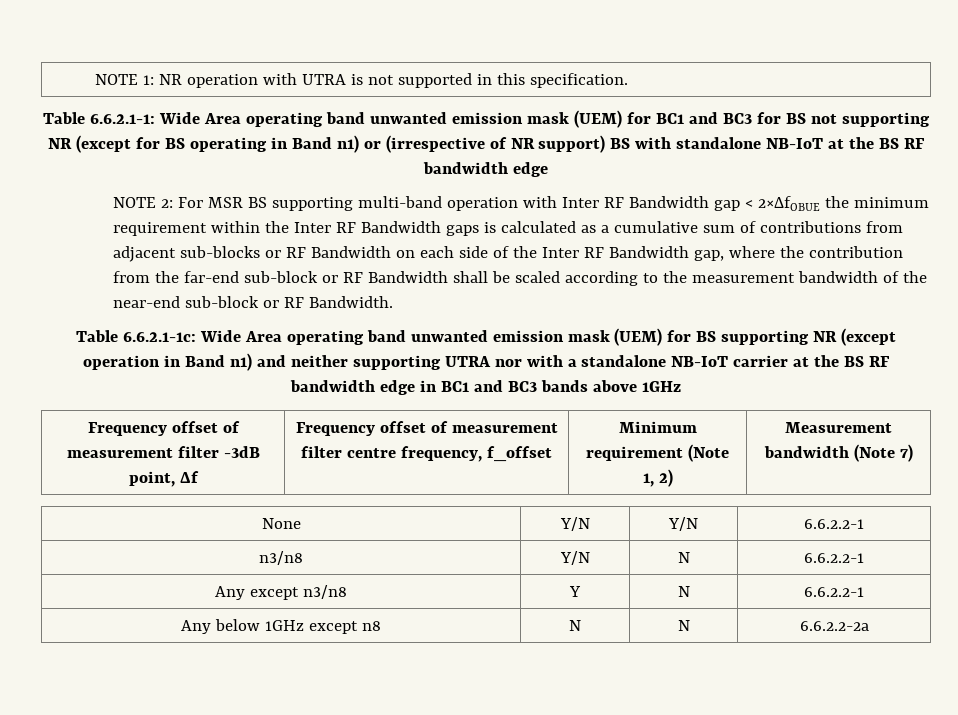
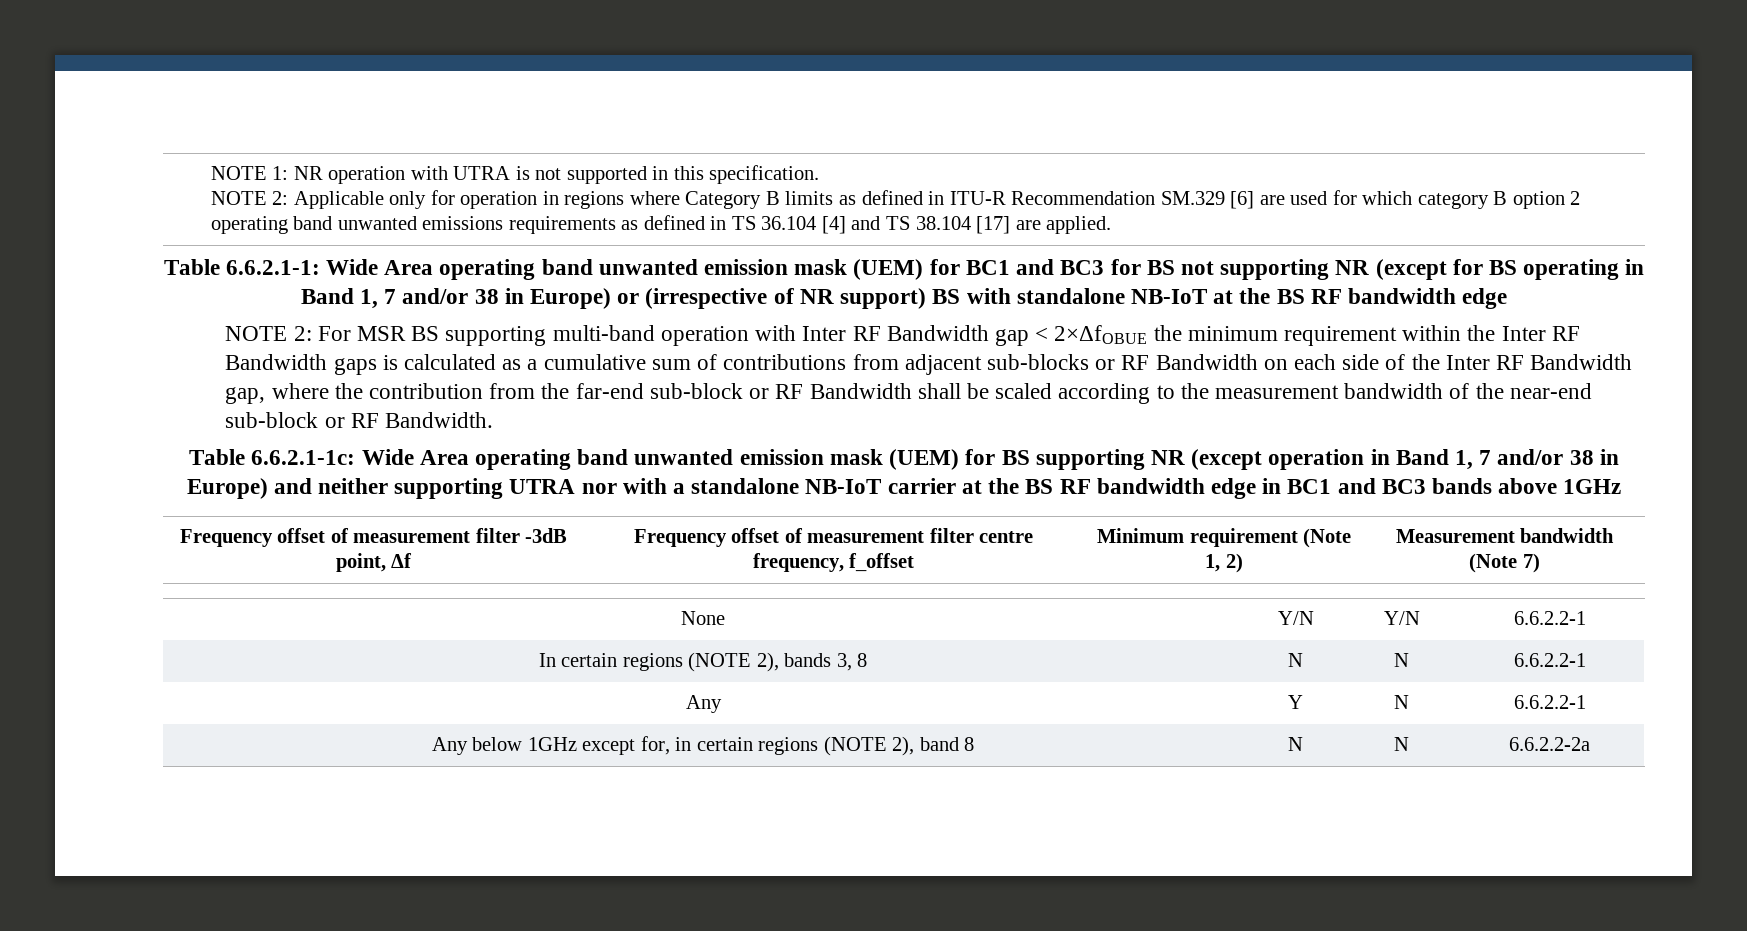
+ NOTE 2: Applicable only for operation in regions where Category B limits as defined in ITU-R Recommendation SM.329 [6] are used for which category B option 2 operating band unwanted emissions requirements as defined in TS 36.104 [4] and TS 38.104 [17] are applied.
- Table 6.6.2.1-1: Wide Area operating band unwanted emission mask (UEM) for BC1 and BC3 for BS not supporting NR (except for BS operating in Band n1) or (irrespective of NR support) BS with standalone NB-IoT at the BS RF bandwidth edge
+ Table 6.6.2.1-1: Wide Area operating band unwanted emission mask (UEM) for BC1 and BC3 for BS not supporting NR (except for BS operating in Band 1, 7 and/or 38 in Europe) or (irrespective of NR support) BS with standalone NB-IoT at the BS RF bandwidth edge
- Table 6.6.2.1-1c: Wide Area operating band unwanted emission mask (UEM) for BS supporting NR (except operation in Band n1) and neither supporting UTRA nor with a standalone NB-IoT carrier at the BS RF bandwidth edge in BC1 and BC3 bands above 1GHz
+ Table 6.6.2.1-1c: Wide Area operating band unwanted emission mask (UEM) for BS supporting NR (except operation in Band 1, 7 and/or 38 in Europe) and neither supporting UTRA nor with a standalone NB-IoT carrier at the BS RF bandwidth edge in BC1 and BC3 bands above 1GHz
- n3/n8 | Y/N | N | 6.6.2.2-1
- Any except n3/n8 | Y | N | 6.6.2.2-1
+ In certain regions (NOTE 2), bands 3, 8 | N | N | 6.6.2.2-1
+ Any | Y | N | 6.6.2.2-1
- Any below 1GHz except n8 | N | N | 6.6.2.2-2a
+ Any below 1GHz except for, in certain regions (NOTE 2), band 8 | N | N | 6.6.2.2-2a

